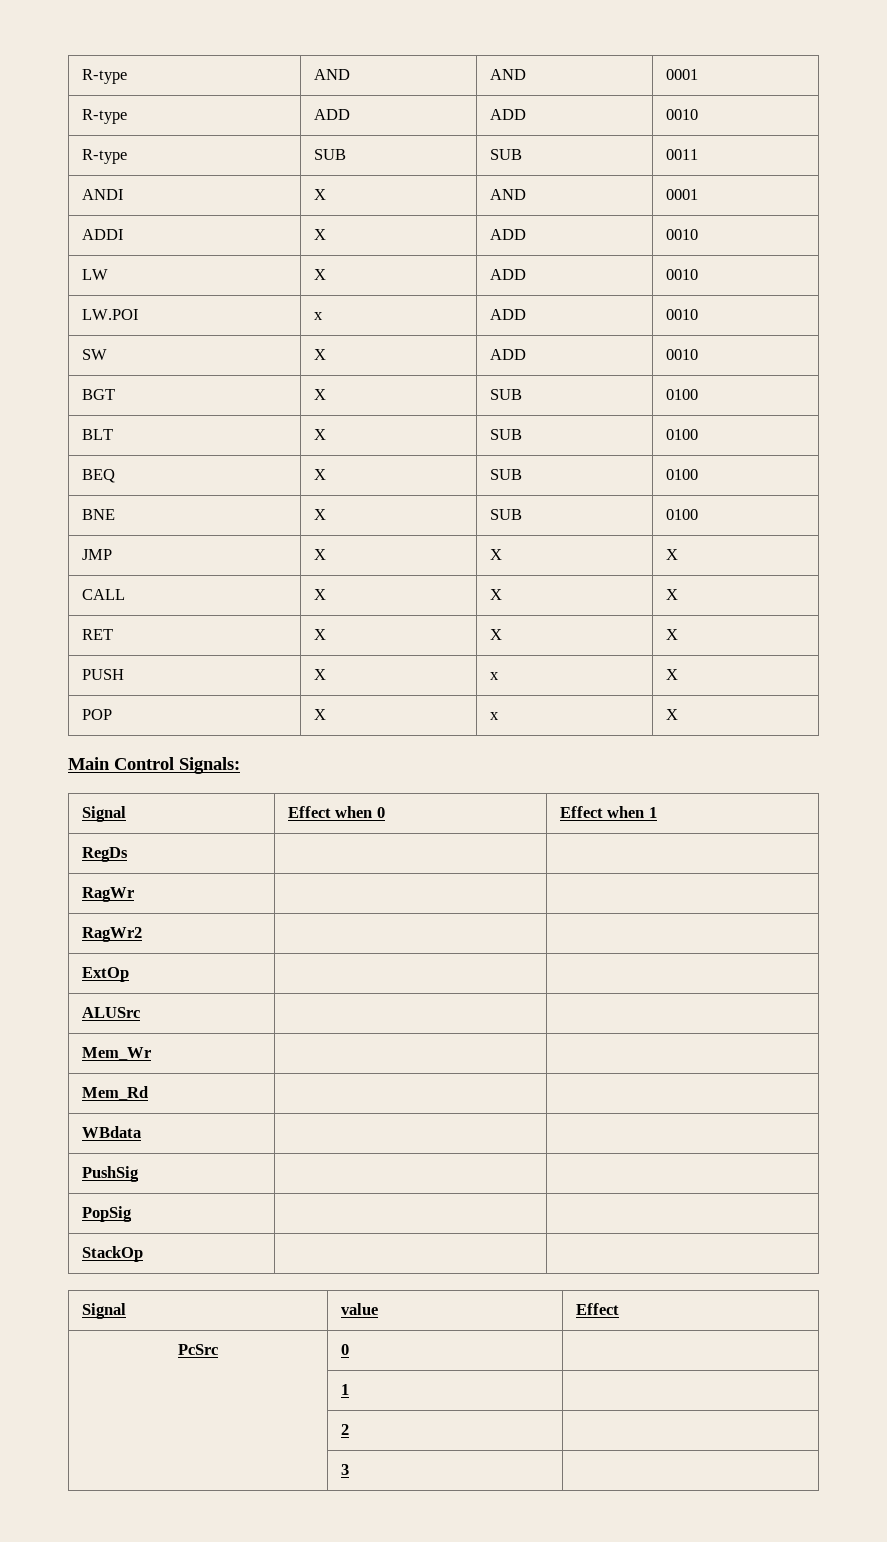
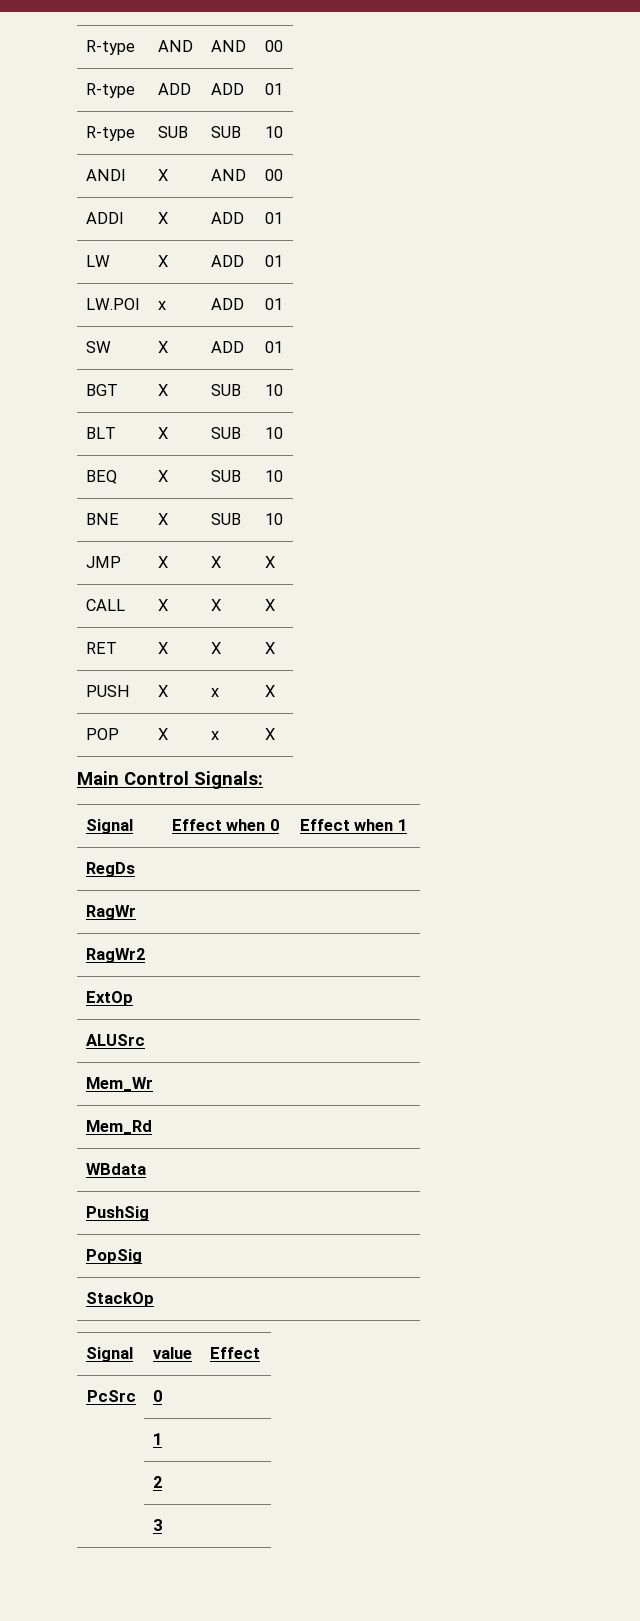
- R-type | AND | AND | 0001
+ R-type | AND | AND | 00
- R-type | ADD | ADD | 0010
+ R-type | ADD | ADD | 01
- R-type | SUB | SUB | 0011
+ R-type | SUB | SUB | 10
- ANDI | X | AND | 0001
+ ANDI | X | AND | 00
- ADDI | X | ADD | 0010
+ ADDI | X | ADD | 01
- LW | X | ADD | 0010
+ LW | X | ADD | 01
- LW.POI | x | ADD | 0010
+ LW.POI | x | ADD | 01
- SW | X | ADD | 0010
+ SW | X | ADD | 01
- BGT | X | SUB | 0100
+ BGT | X | SUB | 10
- BLT | X | SUB | 0100
+ BLT | X | SUB | 10
- BEQ | X | SUB | 0100
+ BEQ | X | SUB | 10
- BNE | X | SUB | 0100
+ BNE | X | SUB | 10

